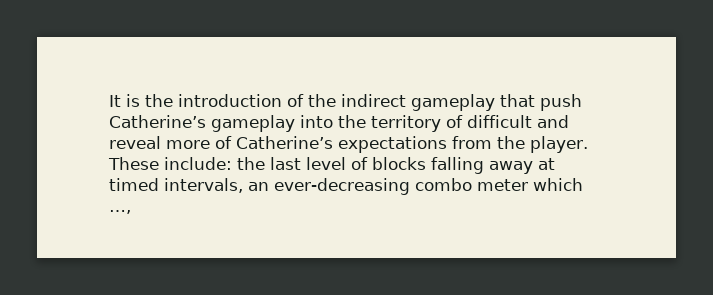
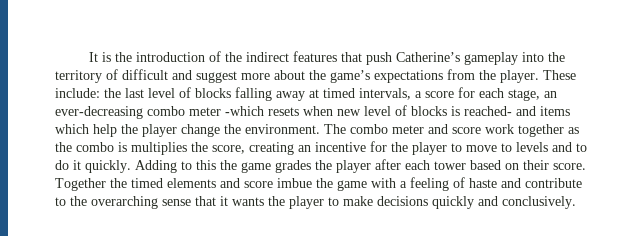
- It is the introduction of the indirect gameplay that push Catherine’s gameplay into the territory of difficult and reveal more of Catherine’s expectations from the player.
+ It is the introduction of the indirect features that push Catherine’s gameplay into the territory of difficult and suggest more about the game’s expectations from the player.
- These include: the last level of blocks falling away at timed intervals, an ever-decreasing combo meter which …,
+ These include: the last level of blocks falling away at timed intervals, a score for each stage, an ever-decreasing combo meter -which resets when new level of blocks is reached- and items which help the player change the environment. The combo meter and score work together as the combo is multiplies the score, creating an incentive for the player to move to levels and to do it quickly. Adding to this the game grades the player after each tower based on their score. Together the timed elements and score imbue the game with a feeling of haste and contribute to the overarching sense that it wants the player to make decisions quickly and conclusively.

